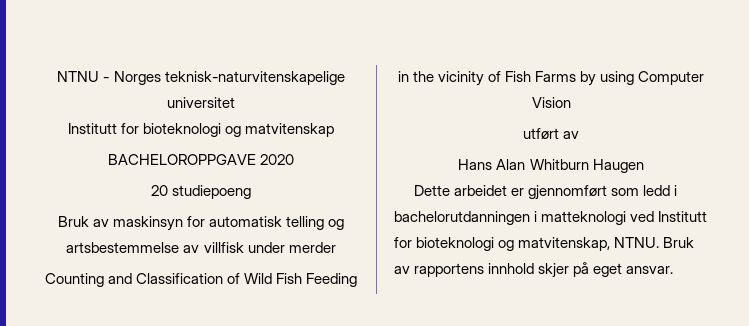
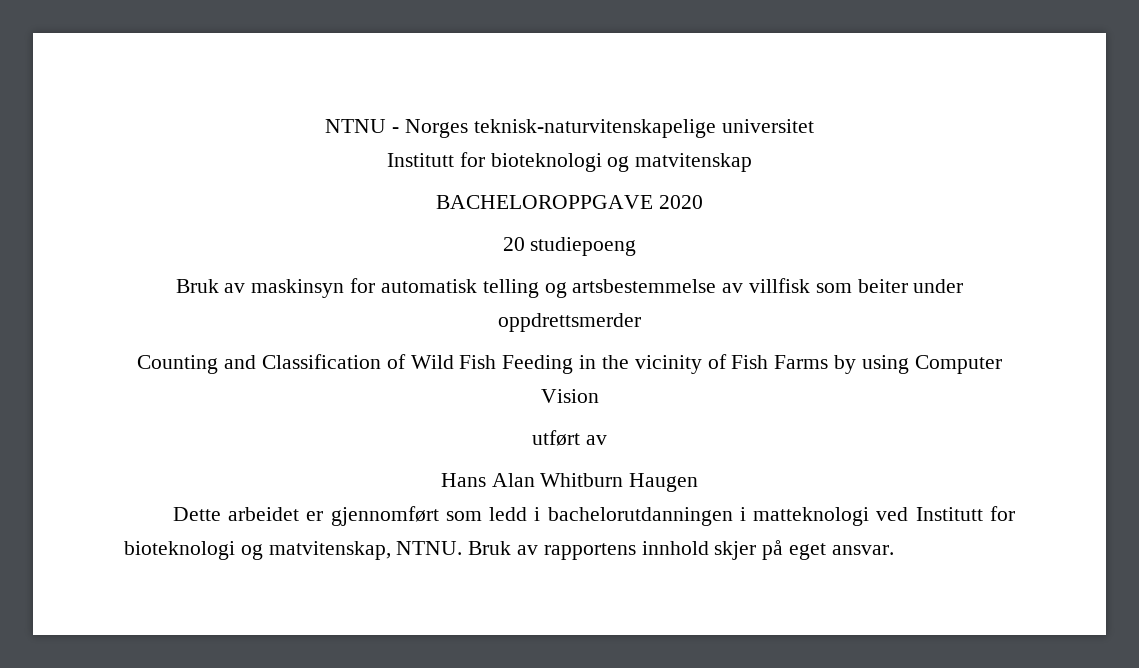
- Bruk av maskinsyn for automatisk telling og artsbestemmelse av villfisk under merder
+ Bruk av maskinsyn for automatisk telling og artsbestemmelse av villfisk som beiter under oppdrettsmerder

